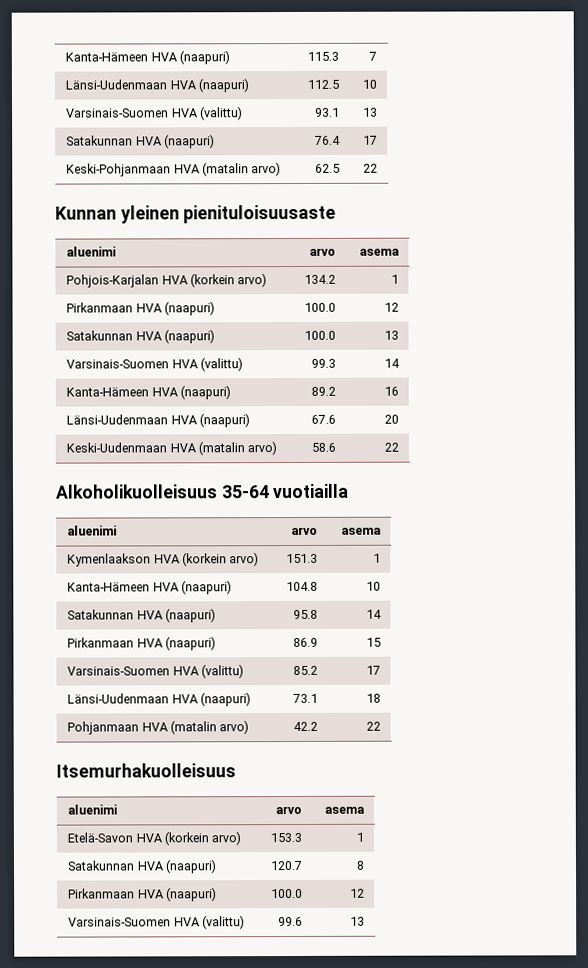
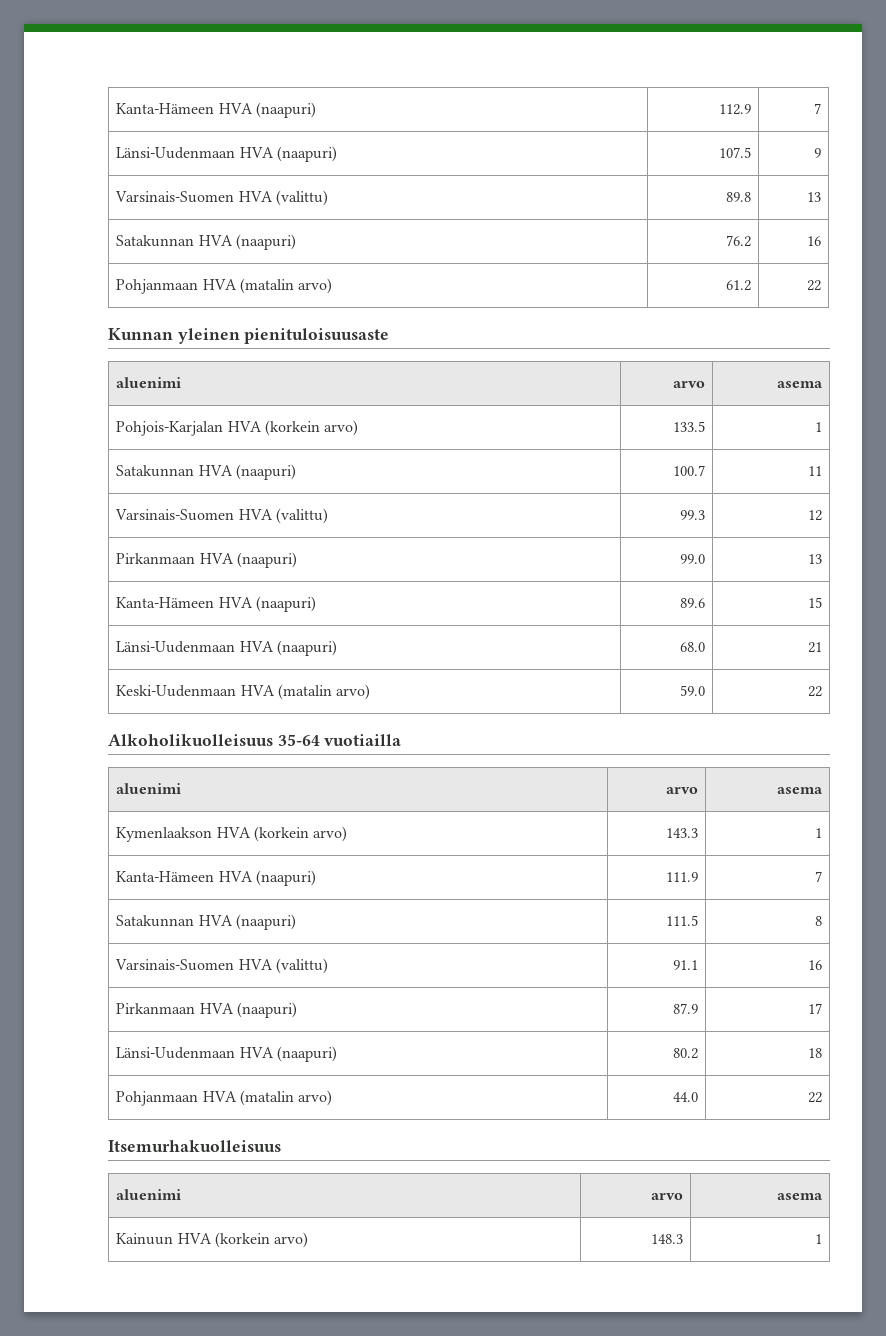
- Kanta-Hämeen HVA (naapuri) | 115.3 | 7
+ Kanta-Hämeen HVA (naapuri) | 112.9 | 7
- Länsi-Uudenmaan HVA (naapuri) | 112.5 | 10
- Varsinais-Suomen HVA (valittu) | 93.1 | 13
+ Länsi-Uudenmaan HVA (naapuri) | 107.5 | 9
+ Varsinais-Suomen HVA (valittu) | 89.8 | 13
- Satakunnan HVA (naapuri) | 76.4 | 17
- Keski-Pohjanmaan HVA (matalin arvo) | 62.5 | 22
+ Satakunnan HVA (naapuri) | 76.2 | 16
+ Pohjanmaan HVA (matalin arvo) | 61.2 | 22
- Pohjois-Karjalan HVA (korkein arvo) | 134.2 | 1
- Pirkanmaan HVA (naapuri) | 100.0 | 12
- Satakunnan HVA (naapuri) | 100.0 | 13
+ Pohjois-Karjalan HVA (korkein arvo) | 133.5 | 1
+ Satakunnan HVA (naapuri) | 100.7 | 11
- Varsinais-Suomen HVA (valittu) | 99.3 | 14
- Kanta-Hämeen HVA (naapuri) | 89.2 | 16
- Länsi-Uudenmaan HVA (naapuri) | 67.6 | 20
+ Varsinais-Suomen HVA (valittu) | 99.3 | 12
+ Pirkanmaan HVA (naapuri) | 99.0 | 13
+ Kanta-Hämeen HVA (naapuri) | 89.6 | 15
+ Länsi-Uudenmaan HVA (naapuri) | 68.0 | 21
- Keski-Uudenmaan HVA (matalin arvo) | 58.6 | 22
+ Keski-Uudenmaan HVA (matalin arvo) | 59.0 | 22
- Kymenlaakson HVA (korkein arvo) | 151.3 | 1
+ Kymenlaakson HVA (korkein arvo) | 143.3 | 1
- Kanta-Hämeen HVA (naapuri) | 104.8 | 10
- Satakunnan HVA (naapuri) | 95.8 | 14
- Pirkanmaan HVA (naapuri) | 86.9 | 15
- Varsinais-Suomen HVA (valittu) | 85.2 | 17
+ Kanta-Hämeen HVA (naapuri) | 111.9 | 7
+ Satakunnan HVA (naapuri) | 111.5 | 8
+ Varsinais-Suomen HVA (valittu) | 91.1 | 16
+ Pirkanmaan HVA (naapuri) | 87.9 | 17
- Länsi-Uudenmaan HVA (naapuri) | 73.1 | 18
+ Länsi-Uudenmaan HVA (naapuri) | 80.2 | 18
- Pohjanmaan HVA (matalin arvo) | 42.2 | 22
+ Pohjanmaan HVA (matalin arvo) | 44.0 | 22
- Etelä-Savon HVA (korkein arvo) | 153.3 | 1
- Satakunnan HVA (naapuri) | 120.7 | 8
- Pirkanmaan HVA (naapuri) | 100.0 | 12
- Varsinais-Suomen HVA (valittu) | 99.6 | 13
+ Kainuun HVA (korkein arvo) | 148.3 | 1

